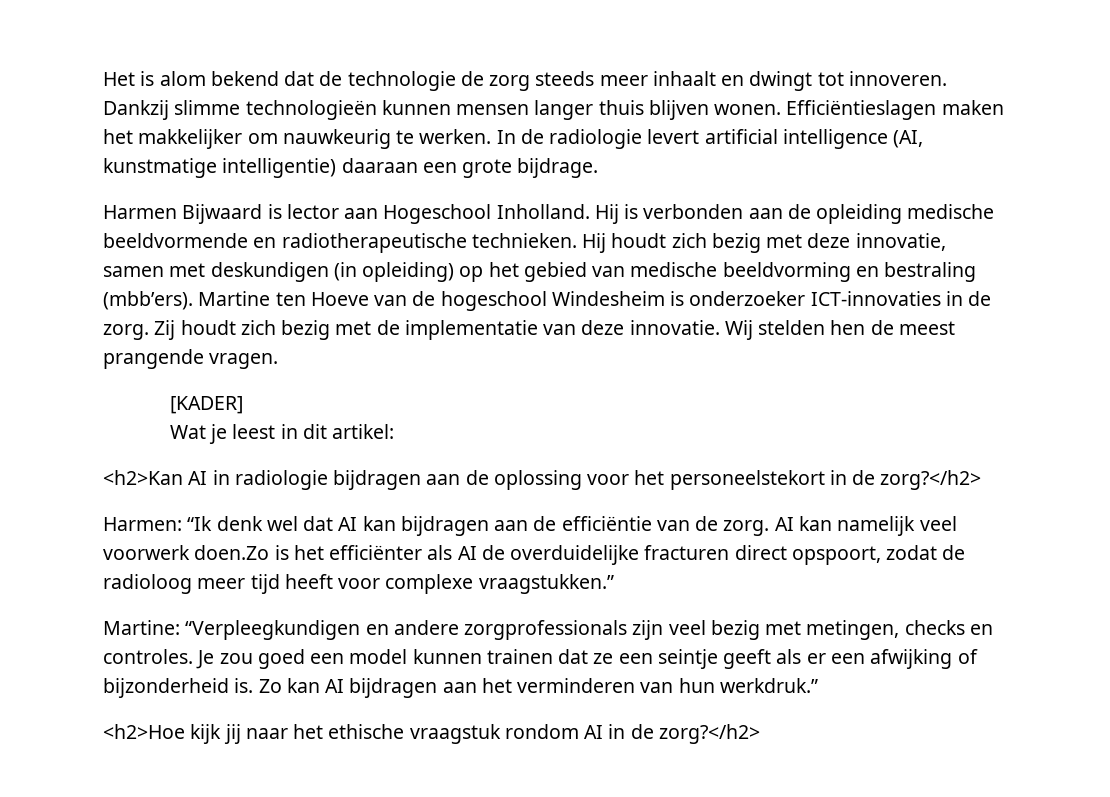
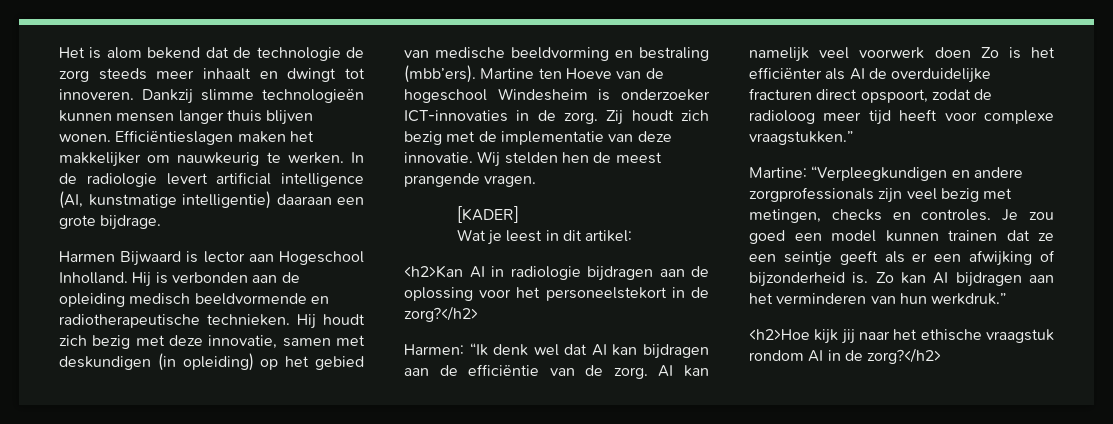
- Hij is verbonden aan de opleiding medische beeldvormende en radiotherapeutische technieken.
+ Hij is verbonden aan de opleiding medisch beeldvormende en radiotherapeutische technieken.
- AI kan namelijk veel voorwerk doen.Zo is het efficiënter als AI de overduidelijke fracturen direct opspoort, zodat de radioloog meer tijd heeft voor complexe vraagstukken.”
+ AI kan namelijk veel voorwerk doen Zo is het efficiënter als AI de overduidelijke fracturen direct opspoort, zodat de radioloog meer tijd heeft voor complexe vraagstukken.”

